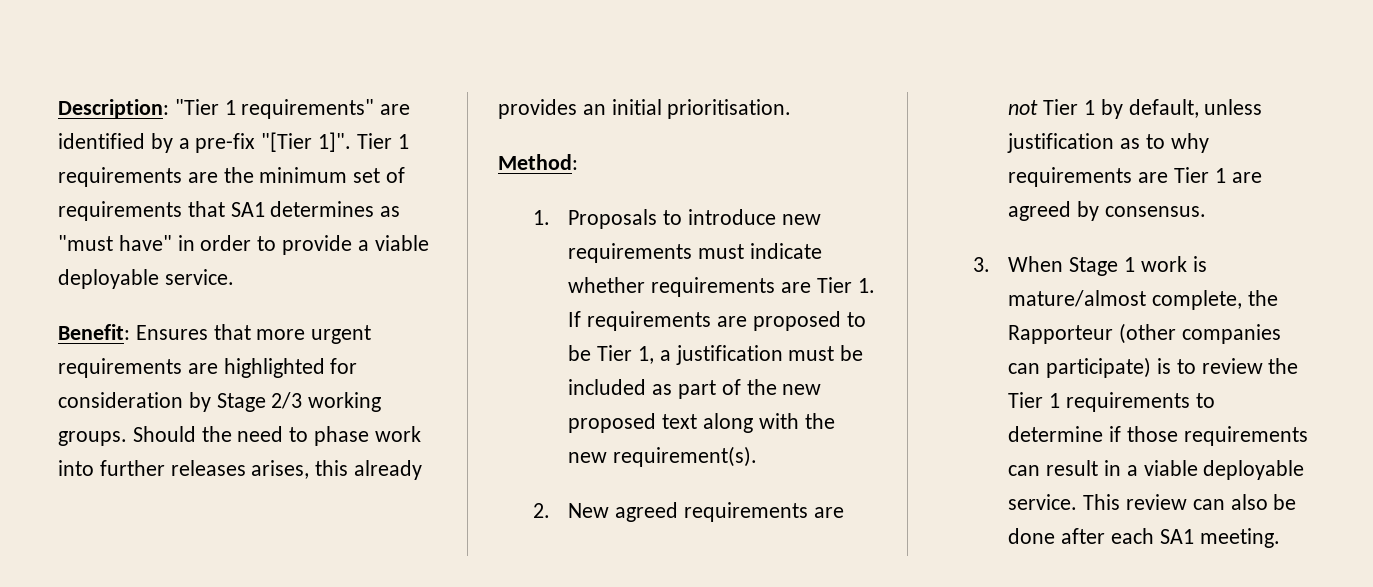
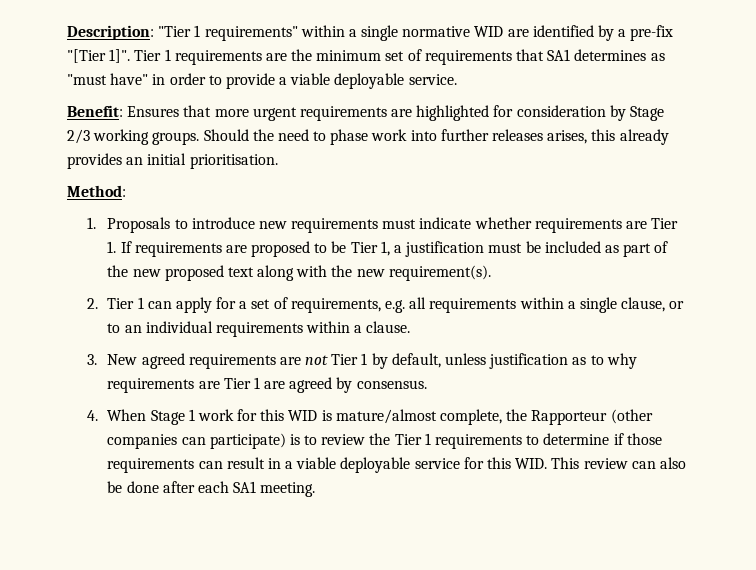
- Description: "Tier 1 requirements" are identified by a pre-fix "[Tier 1]".
+ Description: "Tier 1 requirements" within a single normative WID are identified by a pre-fix "[Tier 1]".
- 2. New agreed requirements are not Tier 1 by default, unless justification as to why requirements are Tier 1 are agreed by consensus.
+ 2. Tier 1 can apply for a set of requirements, e.g. all requirements within a single clause, or to an individual requirements within a clause.
+ 3. New agreed requirements are not Tier 1 by default, unless justification as to why requirements are Tier 1 are agreed by consensus.
- 3. When Stage 1 work is mature/almost complete, the Rapporteur (other companies can participate) is to review the Tier 1 requirements to determine if those requirements can result in a viable deployable service. This review can also be done after each SA1 meeting.
+ 4. When Stage 1 work for this WID is mature/almost complete, the Rapporteur (other companies can participate) is to review the Tier 1 requirements to determine if those requirements can result in a viable deployable service for this WID. This review can also be done after each SA1 meeting.

